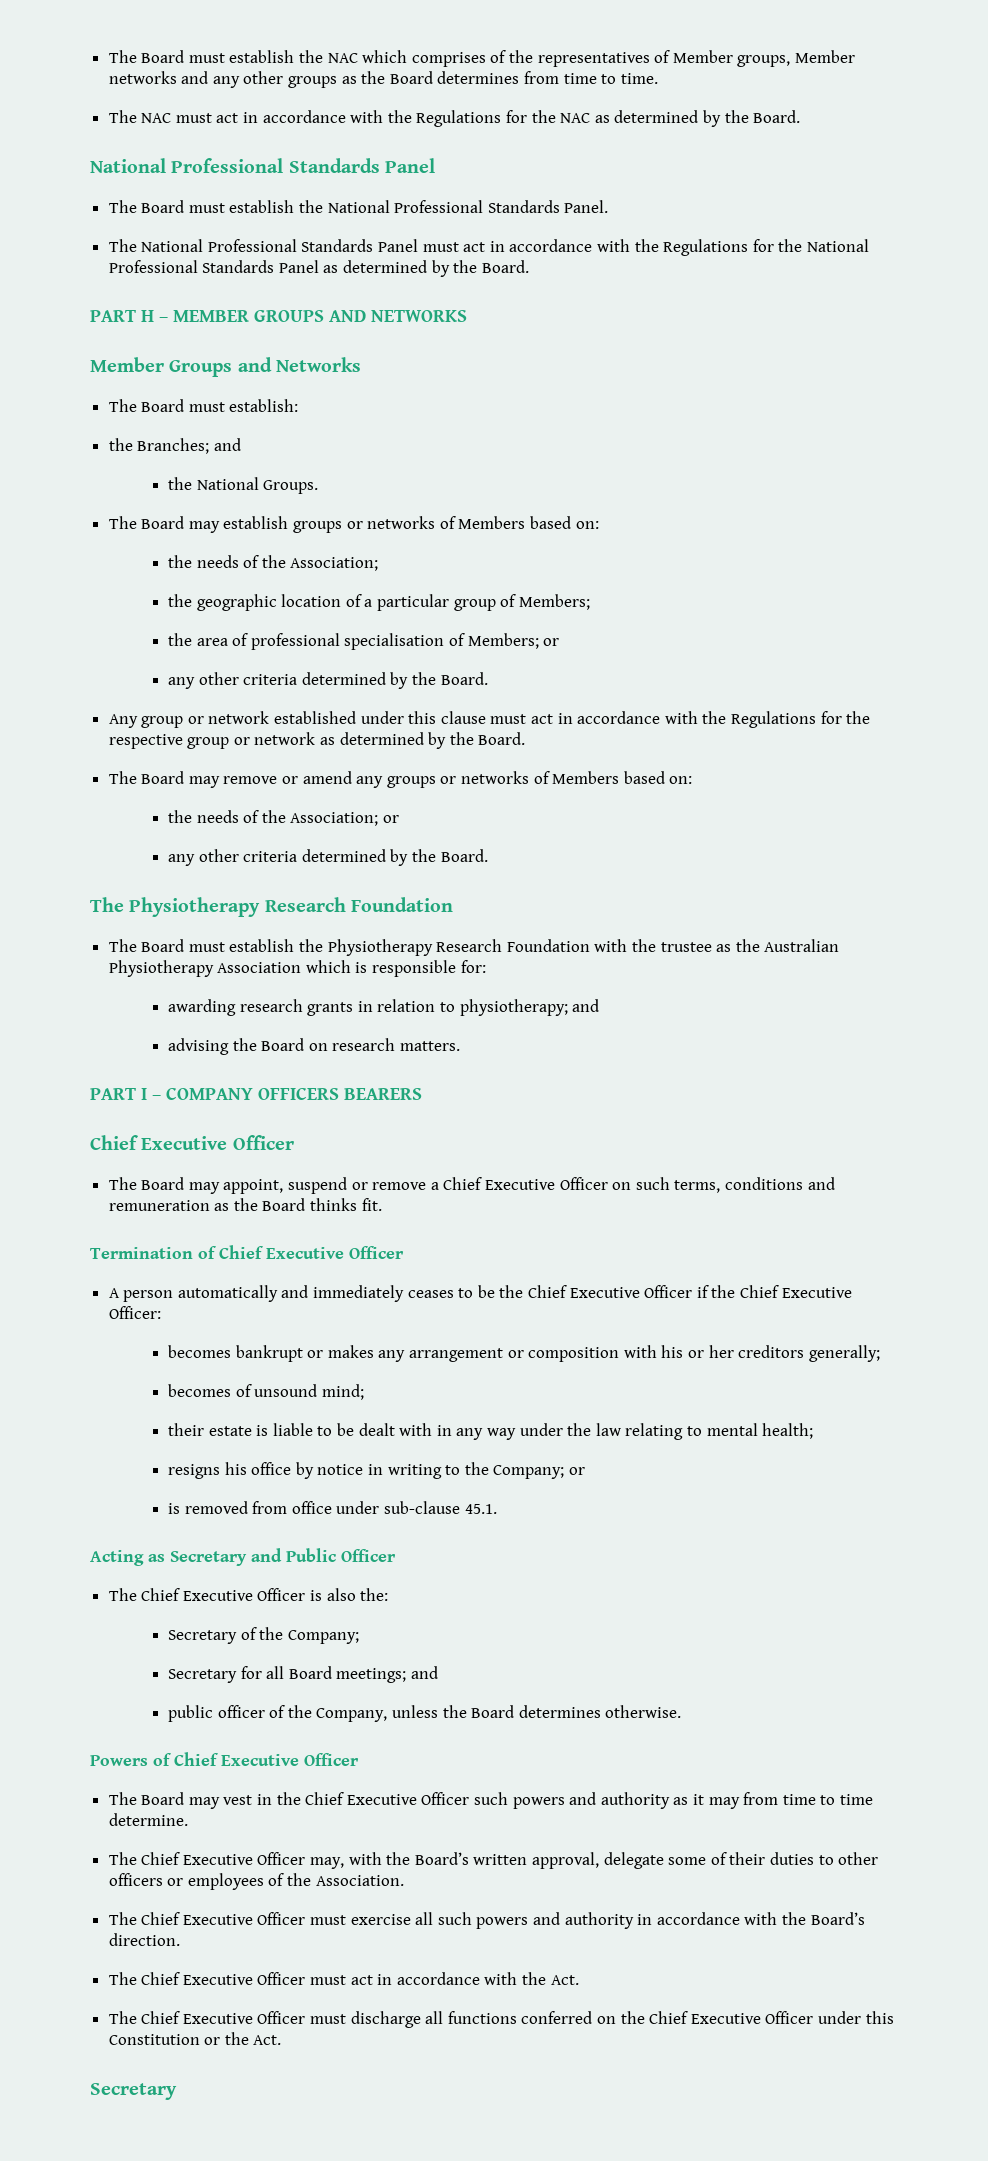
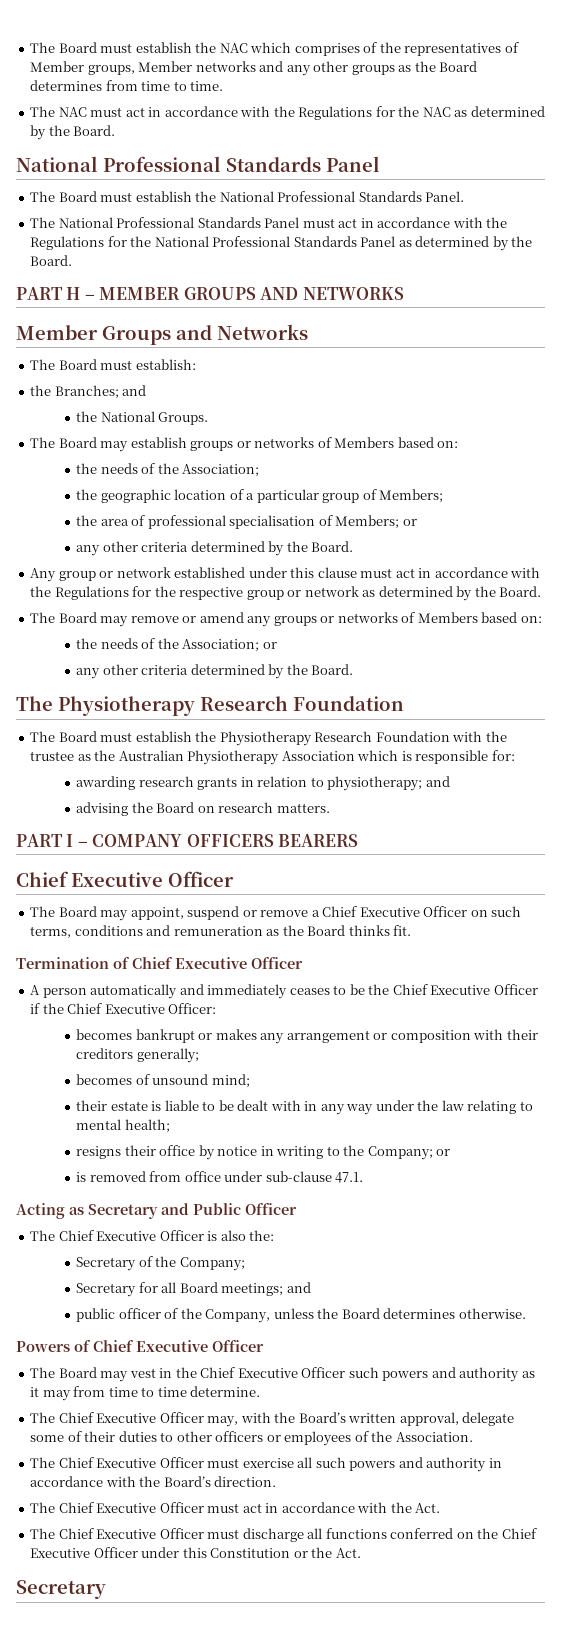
- becomes bankrupt or makes any arrangement or composition with his or her creditors generally;
+ becomes bankrupt or makes any arrangement or composition with their creditors generally;
- resigns his office by notice in writing to the Company; or
+ resigns their office by notice in writing to the Company; or
- is removed from office under sub-clause 45.1.
+ is removed from office under sub-clause 47.1.

